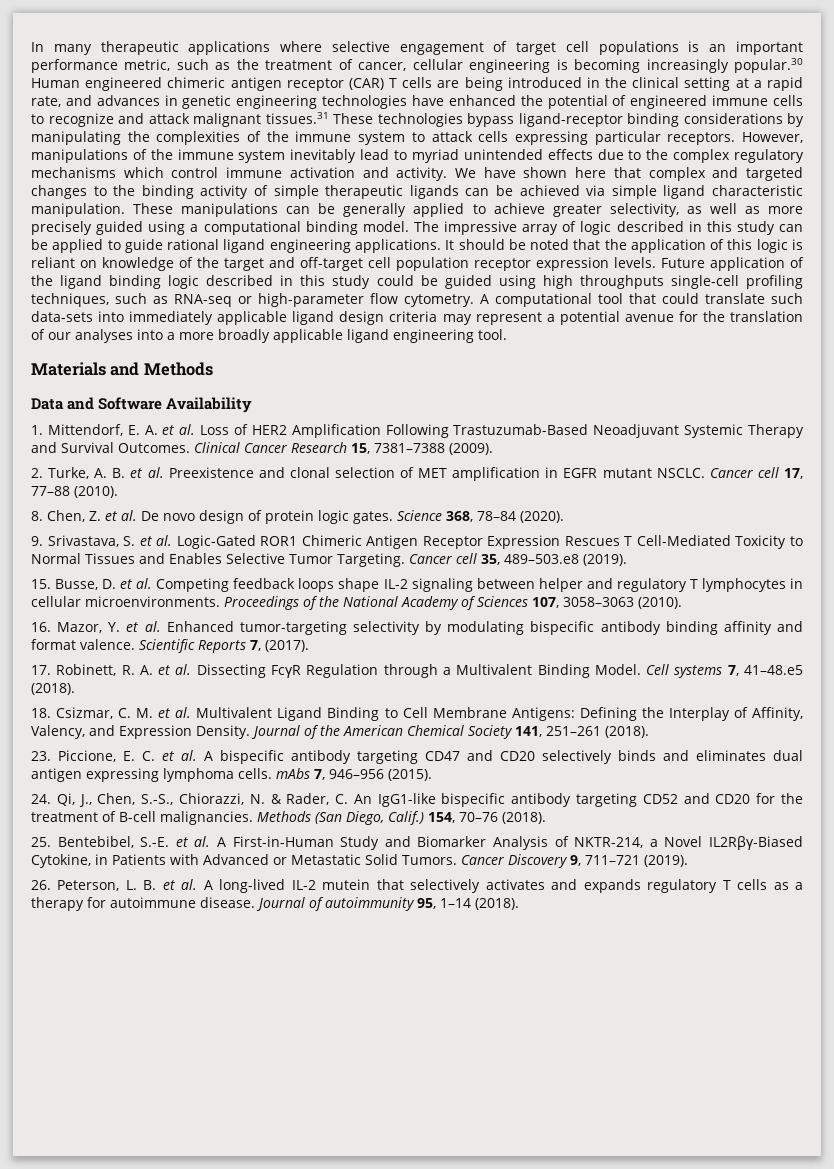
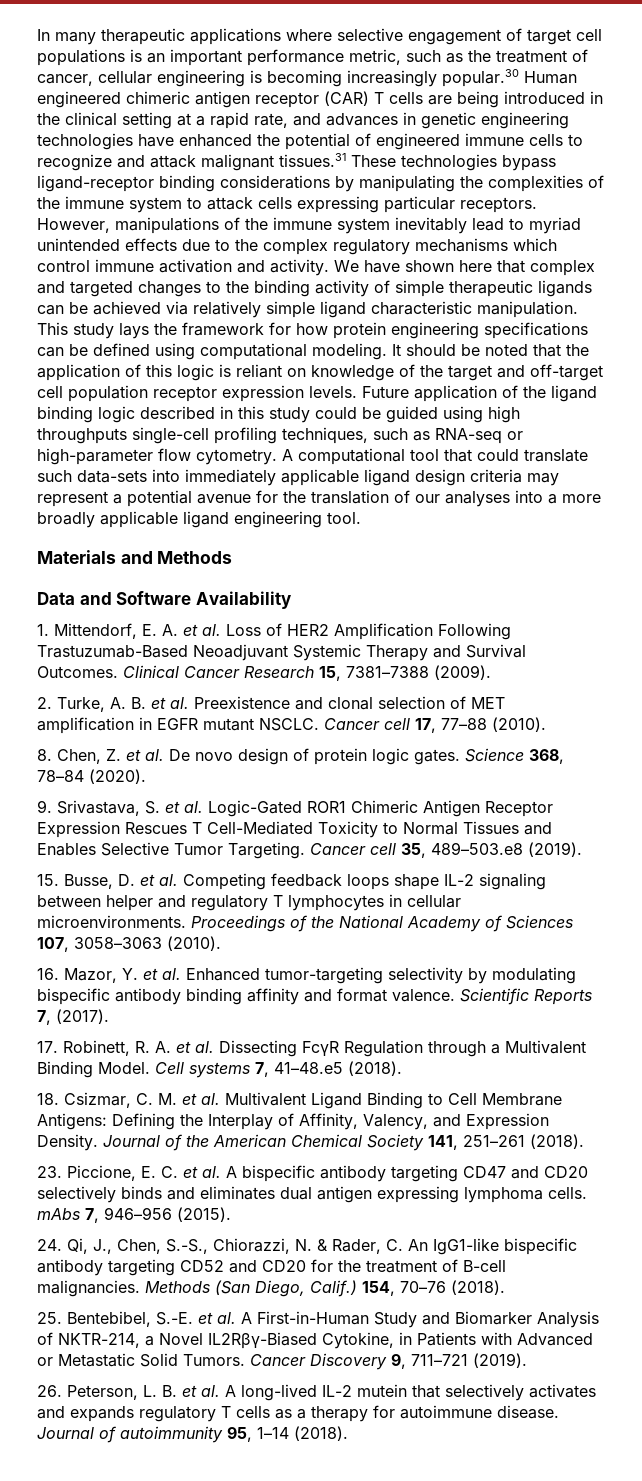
- We have shown here that complex and targeted changes to the binding activity of simple therapeutic ligands can be achieved via simple ligand characteristic manipulation.
+ We have shown here that complex and targeted changes to the binding activity of simple therapeutic ligands can be achieved via relatively simple ligand characteristic manipulation.
- These manipulations can be generally applied to achieve greater selectivity, as well as more precisely guided using a computational binding model. The impressive array of logic described in this study can be applied to guide rational ligand engineering applications.
+ This study lays the framework for how protein engineering specifications can be defined using computational modeling.

